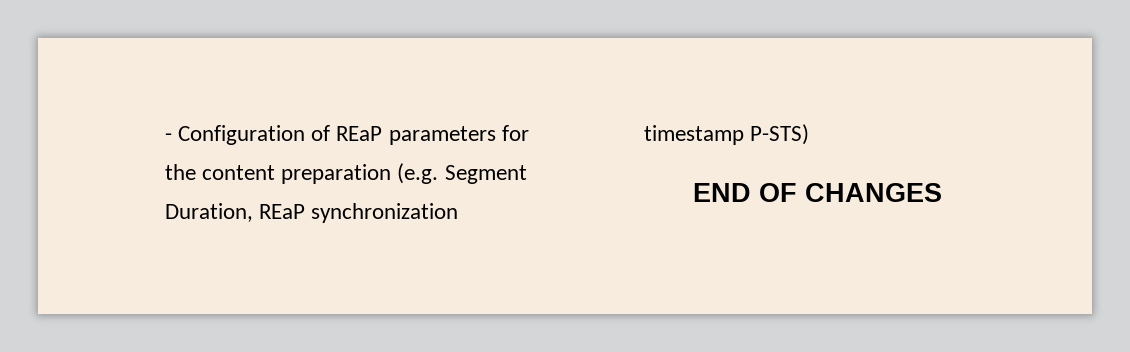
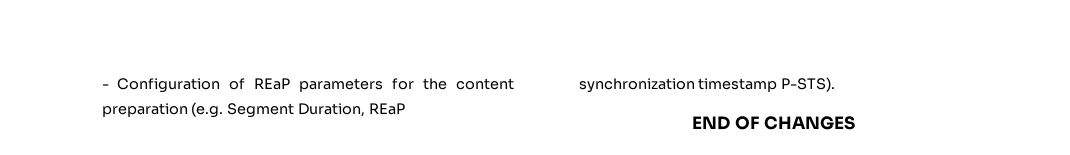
- - Configuration of REaP parameters for the content preparation (e.g. Segment Duration, REaP synchronization timestamp P-STS)
+ - Configuration of REaP parameters for the content preparation (e.g. Segment Duration, REaP synchronization timestamp P-STS).

